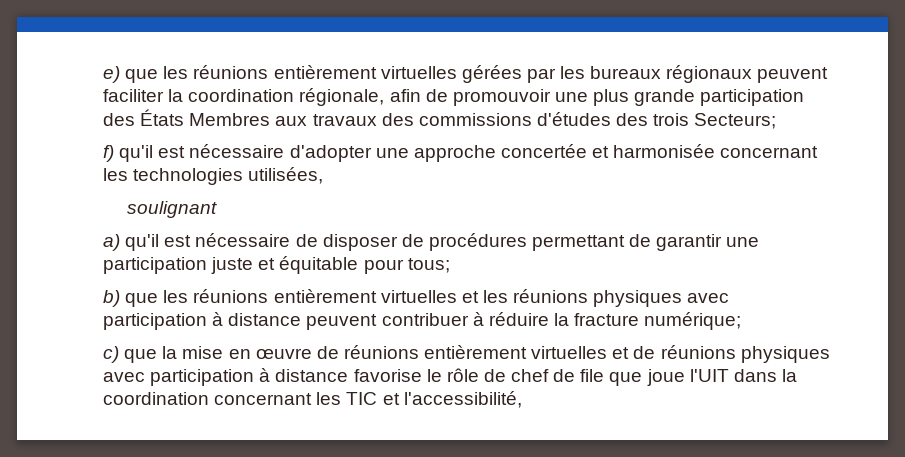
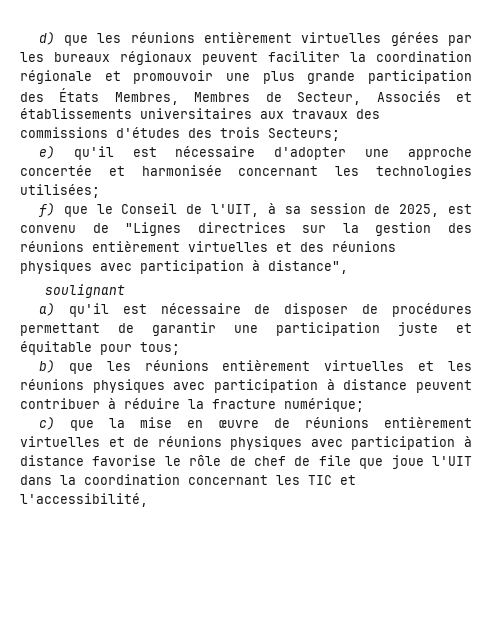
- e) que les réunions entièrement virtuelles gérées par les bureaux régionaux peuvent faciliter la coordination régionale, afin de promouvoir une plus grande participation des États Membres aux travaux des commissions d'études des trois Secteurs;
+ d) que les réunions entièrement virtuelles gérées par les bureaux régionaux peuvent faciliter la coordination régionale et promouvoir une plus grande participation des États Membres, Membres de Secteur, Associés et établissements universitaires aux travaux des commissions d'études des trois Secteurs;
- f) qu'il est nécessaire d'adopter une approche concertée et harmonisée concernant les technologies utilisées,
+ e) qu'il est nécessaire d'adopter une approche concertée et harmonisée concernant les technologies utilisées;
+ f) que le Conseil de l'UIT, à sa session de 2025, est convenu de "Lignes directrices sur la gestion des réunions entièrement virtuelles et des réunions physiques avec participation à distance",

